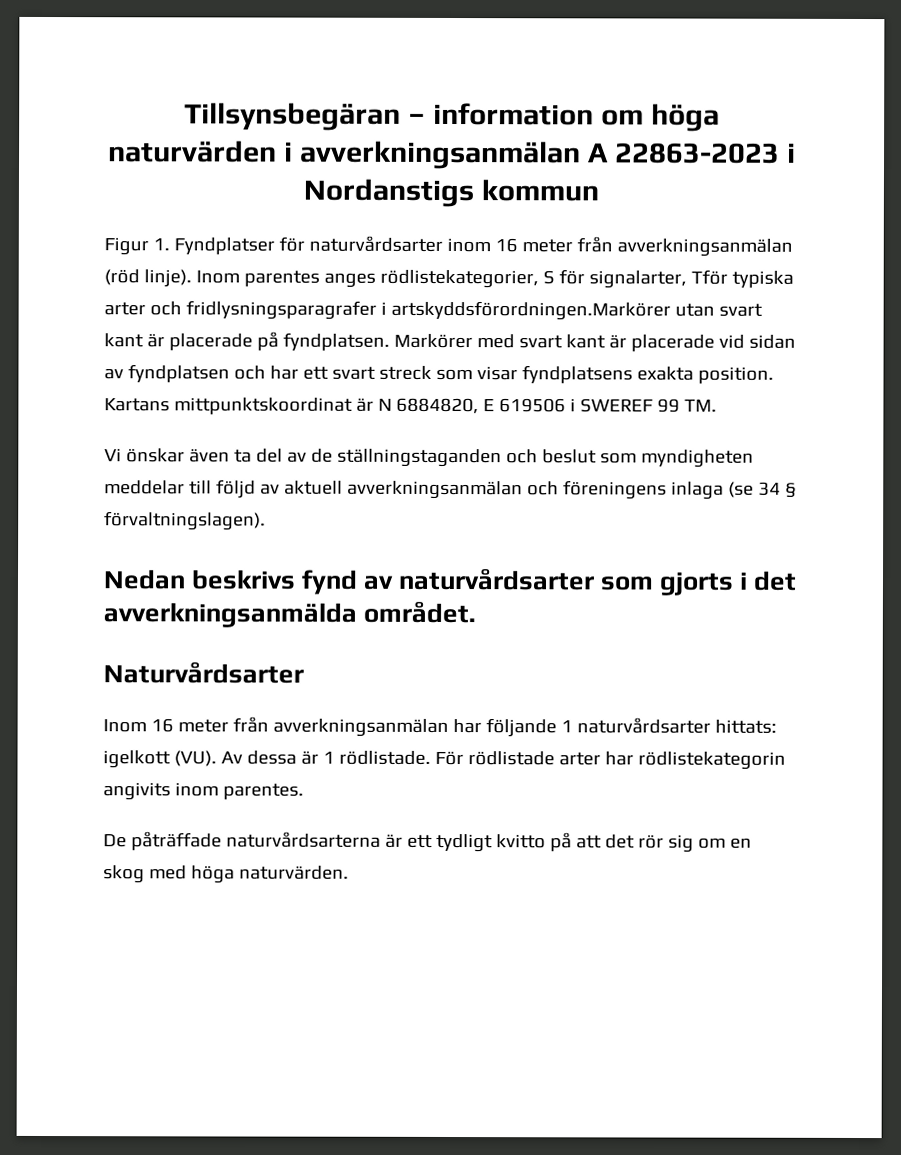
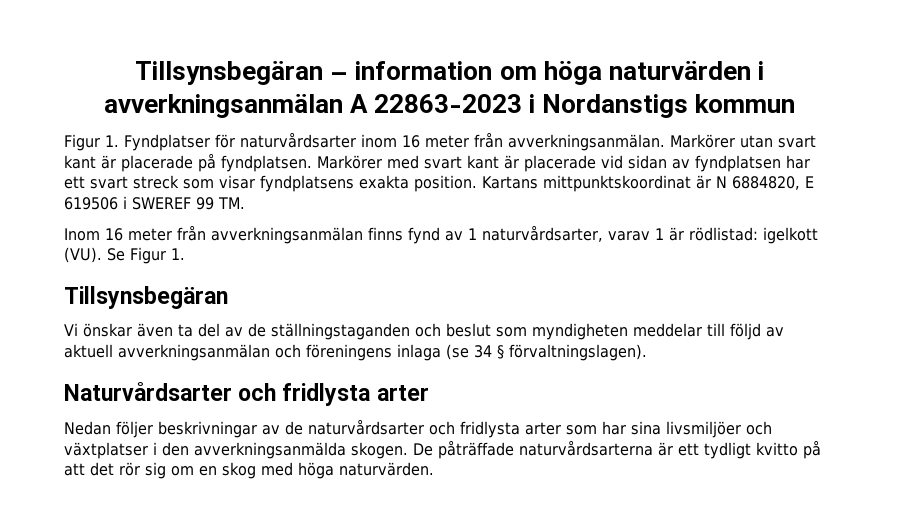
- Figur 1. Fyndplatser för naturvårdsarter inom 16 meter från avverkningsanmälan (röd linje). Inom parentes anges rödlistekategorier, S för signalarter, Tför typiska arter och fridlysningsparagrafer i artskyddsförordningen.Markörer utan svart kant är placerade på fyndplatsen.
+ Figur 1. Fyndplatser för naturvårdsarter inom 16 meter från avverkningsanmälan. Markörer utan svart kant är placerade på fyndplatsen.
- Markörer med svart kant är placerade vid sidan av fyndplatsen och har ett svart streck som visar fyndplatsens exakta position.
+ Markörer med svart kant är placerade vid sidan av fyndplatsen har ett svart streck som visar fyndplatsens exakta position.
+ Inom 16 meter från avverkningsanmälan finns fynd av 1 naturvårdsarter, varav 1 är rödlistad: igelkott (VU). Se Figur 1.
+ Tillsynsbegäran
- Nedan beskrivs fynd av naturvårdsarter som gjorts i det avverkningsanmälda området.
- Naturvårdsarter
- Inom 16 meter från avverkningsanmälan har följande 1 naturvårdsarter hittats: igelkott (VU). Av dessa är 1 rödlistade. För rödlistade arter har rödlistekategorin angivits inom parentes.
- De påträffade naturvårdsarterna är ett tydligt kvitto på att det rör sig om en skog med höga naturvärden.
+ Naturvårdsarter och fridlysta arter
+ Nedan följer beskrivningar av de naturvårdsarter och fridlysta arter som har sina livsmiljöer och växtplatser i den avverkningsanmälda skogen. De påträffade naturvårdsarterna är ett tydligt kvitto på att det rör sig om en skog med höga naturvärden.

